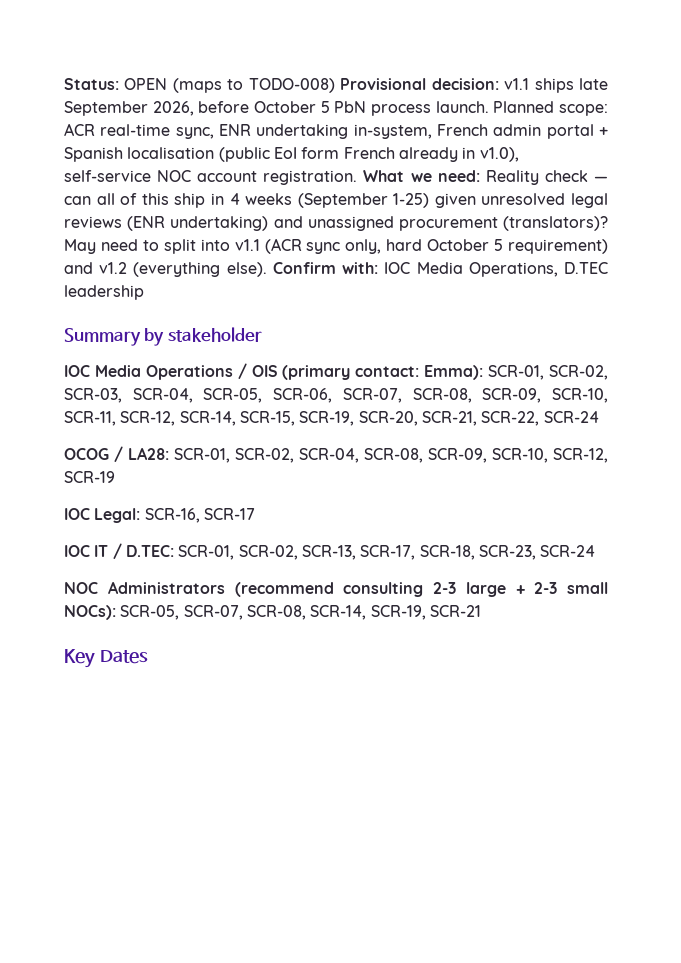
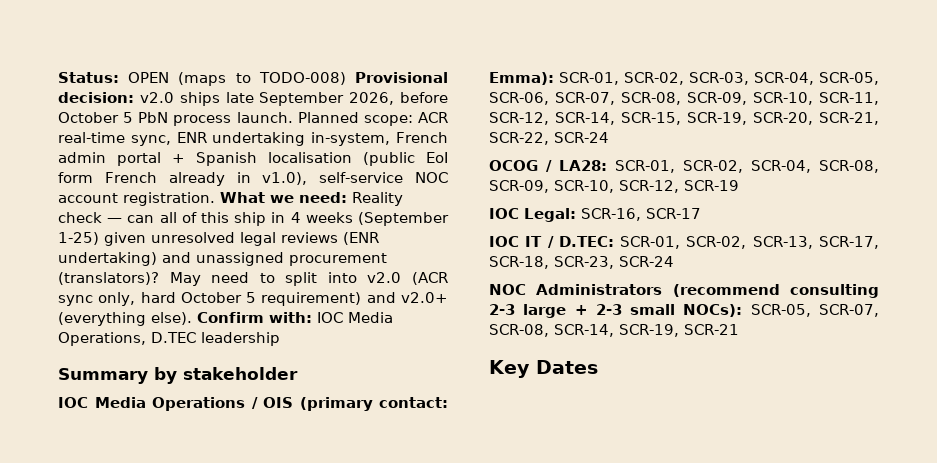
- Status: OPEN (maps to TODO-008) Provisional decision: v1.1 ships late September 2026, before October 5 PbN process launch.
+ Status: OPEN (maps to TODO-008) Provisional decision: v2.0 ships late September 2026, before October 5 PbN process launch.
- May need to split into v1.1 (ACR sync only, hard October 5 requirement) and v1.2 (everything else).
+ May need to split into v2.0 (ACR sync only, hard October 5 requirement) and v2.0+ (everything else).

